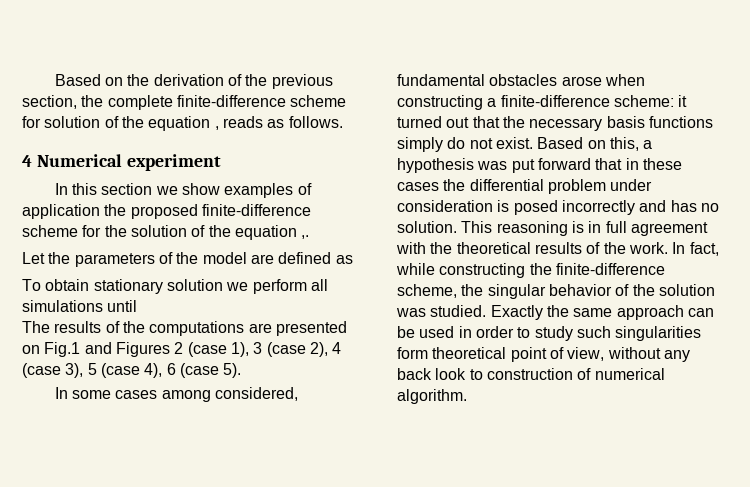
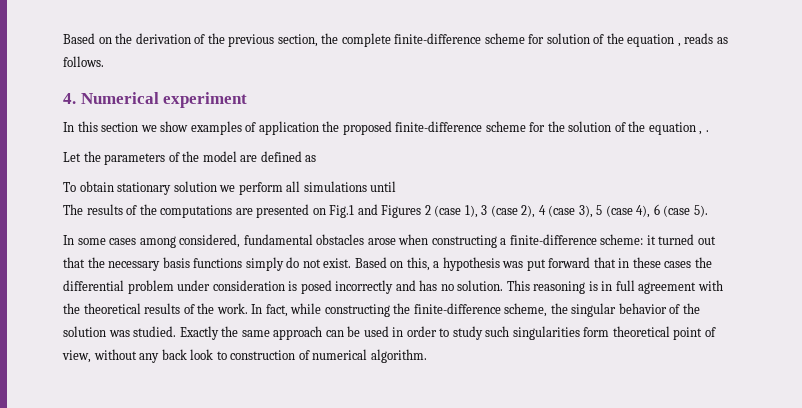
- 4 Numerical experiment
+ 4. Numerical experiment
- In this section we show examples of application the proposed finite-difference scheme for the solution of the equation ,.
+ In this section we show examples of application the proposed finite-difference scheme for the solution of the equation , .

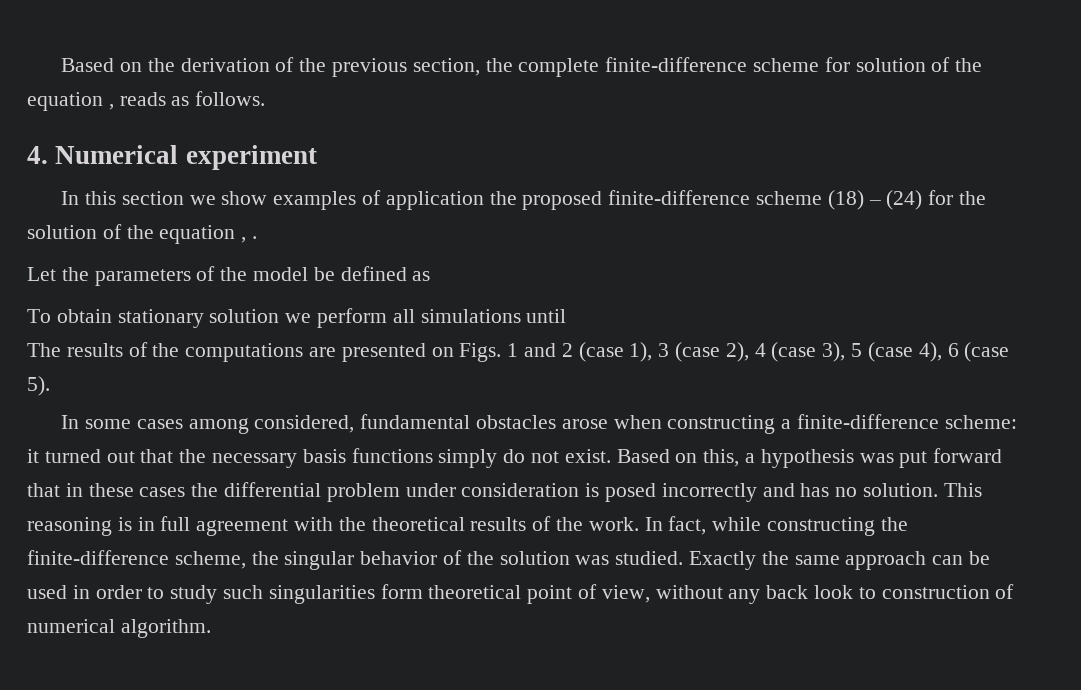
- In this section we show examples of application the proposed finite-difference scheme for the solution of the equation , .
+ In this section we show examples of application the proposed finite-difference scheme (18) – (24) for the solution of the equation , .
- Let the parameters of the model are defined as
+ Let the parameters of the model be defined as
- The results of the computations are presented on Fig.1 and Figures 2 (case 1), 3 (case 2), 4 (case 3), 5 (case 4), 6 (case 5).
+ The results of the computations are presented on Figs. 1 and 2 (case 1), 3 (case 2), 4 (case 3), 5 (case 4), 6 (case 5).

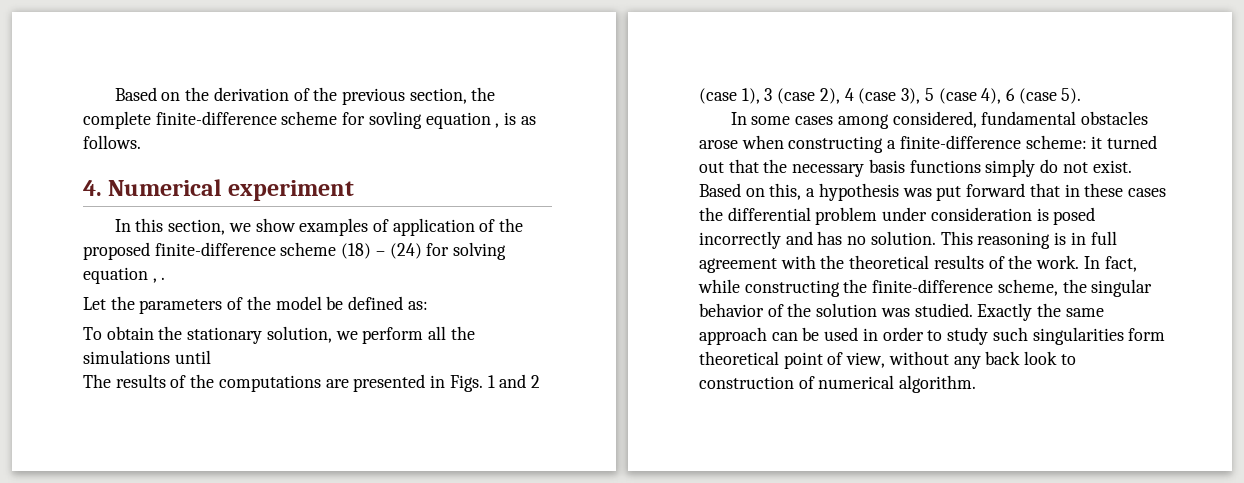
- Based on the derivation of the previous section, the complete finite-difference scheme for solution of the equation , reads as follows.
+ Based on the derivation of the previous section, the complete finite-difference scheme for sovling equation , is as follows.
- In this section we show examples of application the proposed finite-difference scheme (18) – (24) for the solution of the equation , .
+ In this section, we show examples of application of the proposed finite-difference scheme (18) – (24) for solving equation , .
- Let the parameters of the model be defined as
+ Let the parameters of the model be defined as:
- To obtain stationary solution we perform all simulations until
+ To obtain the stationary solution, we perform all the simulations until
- The results of the computations are presented on Figs. 1 and 2 (case 1), 3 (case 2), 4 (case 3), 5 (case 4), 6 (case 5).
+ The results of the computations are presented in Figs. 1 and 2 (case 1), 3 (case 2), 4 (case 3), 5 (case 4), 6 (case 5).

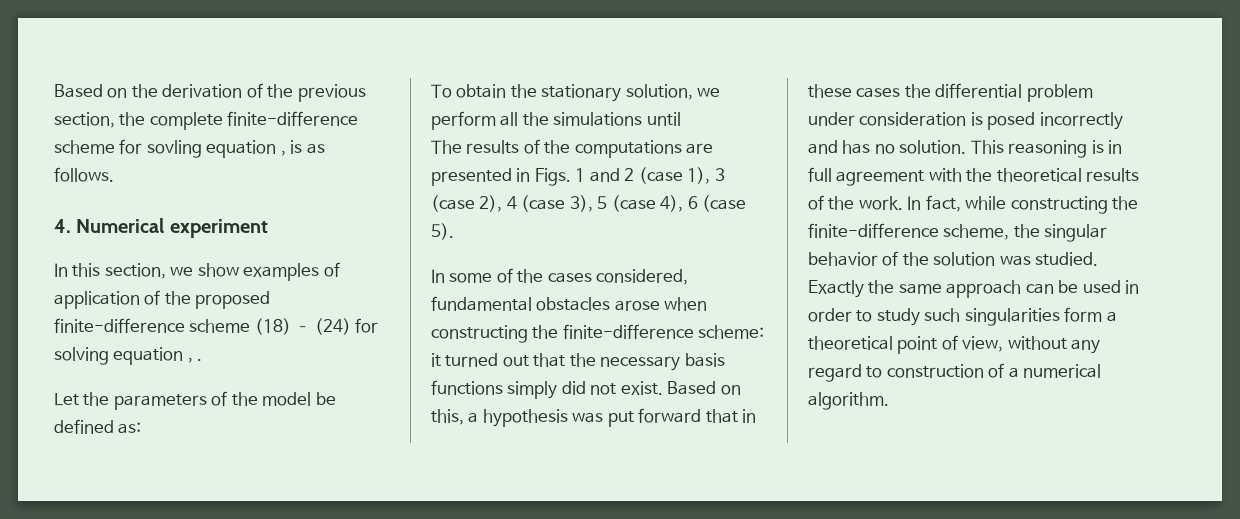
- In some cases among considered, fundamental obstacles arose when constructing a finite-difference scheme: it turned out that the necessary basis functions simply do not exist.
+ In some of the cases considered, fundamental obstacles arose when constructing the finite-difference scheme: it turned out that the necessary basis functions simply did not exist.
- Exactly the same approach can be used in order to study such singularities form theoretical point of view, without any back look to construction of numerical algorithm.
+ Exactly the same approach can be used in order to study such singularities form a theoretical point of view, without any regard to construction of a numerical algorithm.

